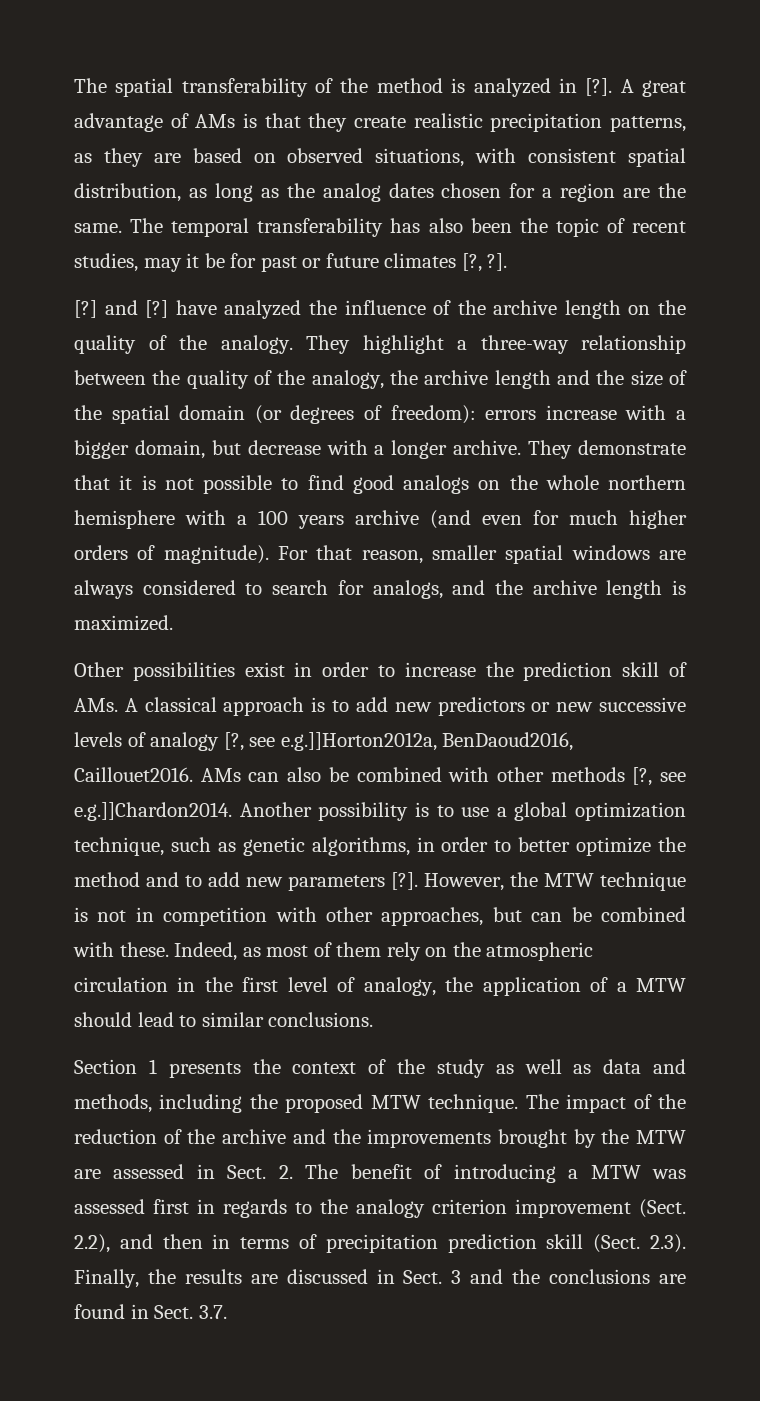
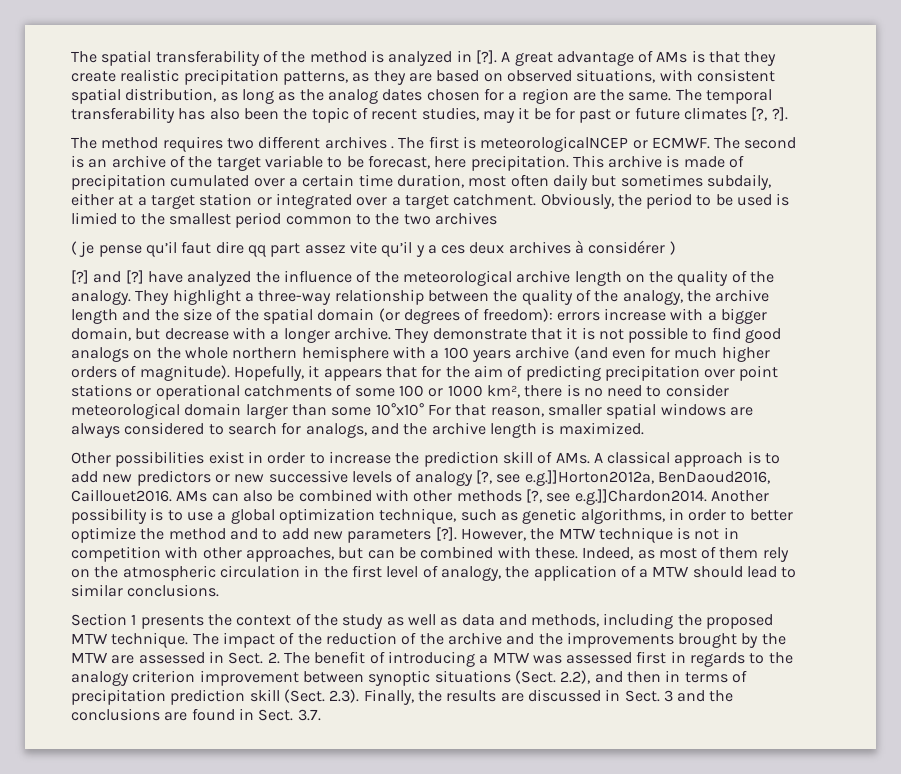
+ The method requires two different archives . The first is meteorologicalNCEP or ECMWF. The second is an archive of the target variable to be forecast, here precipitation. This archive is made of precipitation cumulated over a certain time duration, most often daily but sometimes subdaily, either at a target station or integrated over a target catchment. Obviously, the period to be used is limied to the smallest period common to the two archives
+ ( je pense qu’il faut dire qq part assez vite qu’il y a ces deux archives à considérer )
- [?] and [?] have analyzed the influence of the archive length on the quality of the analogy.
+ [?] and [?] have analyzed the influence of the meteorological archive length on the quality of the analogy.
- For that reason, smaller spatial windows are always considered to search for analogs, and the archive length is maximized.
+ Hopefully, it appears that for the aim of predicting precipitation over point stations or operational catchments of some 100 or 1000 km², there is no need to consider meteorological domain larger than some 10°x10° For that reason, smaller spatial windows are always considered to search for analogs, and the archive length is maximized.
- The impact of the reduction of the archive and the improvements brought by the MTW are assessed in Sect. 2. The benefit of introducing a MTW was assessed first in regards to the analogy criterion improvement (Sect. 2.2), and then in terms of precipitation prediction skill (Sect. 2.3). Finally, the results are discussed in Sect. 3 and the conclusions are found in Sect. 3.7.
+ The impact of the reduction of the archive and the improvements brought by the MTW are assessed in Sect. 2. The benefit of introducing a MTW was assessed first in regards to the analogy criterion improvement between synoptic situations (Sect. 2.2), and then in terms of precipitation prediction skill (Sect. 2.3). Finally, the results are discussed in Sect. 3 and the conclusions are found in Sect. 3.7.

